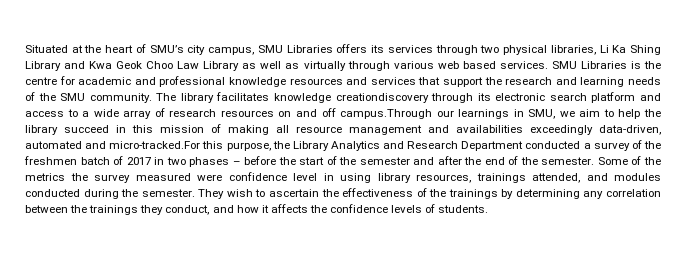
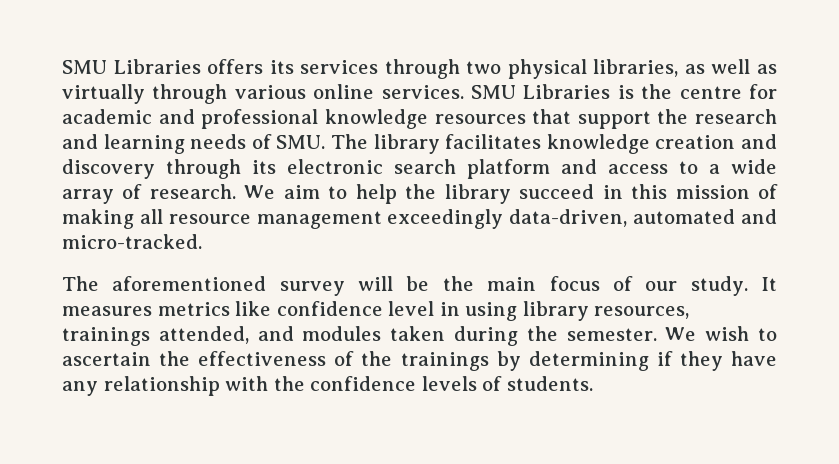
- Situated at the heart of SMU’s city campus, SMU Libraries offers its services through two physical libraries, Li Ka Shing Library and Kwa Geok Choo Law Library as well as virtually through various web based services.
+ SMU Libraries offers its services through two physical libraries, as well as virtually through various online services.
- SMU Libraries is the centre for academic and professional knowledge resources and services that support the research and learning needs of the SMU community. The library facilitates knowledge creationdiscovery through its electronic search platform and access to a wide array of research resources on and off campus.Through our learnings in SMU, we aim to help the library succeed in this mission of making all resource management and availabilities exceedingly data-driven, automated and micro-tracked.For this purpose, the Library Analytics and Research Department conducted a survey of the freshmen batch of 2017 in two phases – before the start of the semester and after the end of the semester. Some of the metrics the survey measured were confidence level in using library resources, trainings attended, and modules conducted during the semester.
+ SMU Libraries is the centre for academic and professional knowledge resources that support the research and learning needs of SMU. The library facilitates knowledge creation and discovery through its electronic search platform and access to a wide array of research. We aim to help the library succeed in this mission of making all resource management exceedingly data-driven, automated and micro-tracked.
+ The aforementioned survey will be the main focus of our study. It measures metrics like confidence level in using library resources, trainings attended, and modules taken during the semester.
- They wish to ascertain the effectiveness of the trainings by determining any correlation between the trainings they conduct, and how it affects the confidence levels of students.
+ We wish to ascertain the effectiveness of the trainings by determining if they have any relationship with the confidence levels of students.

